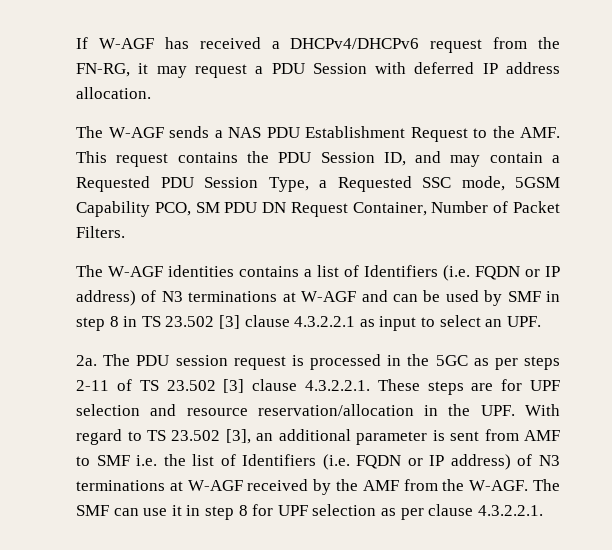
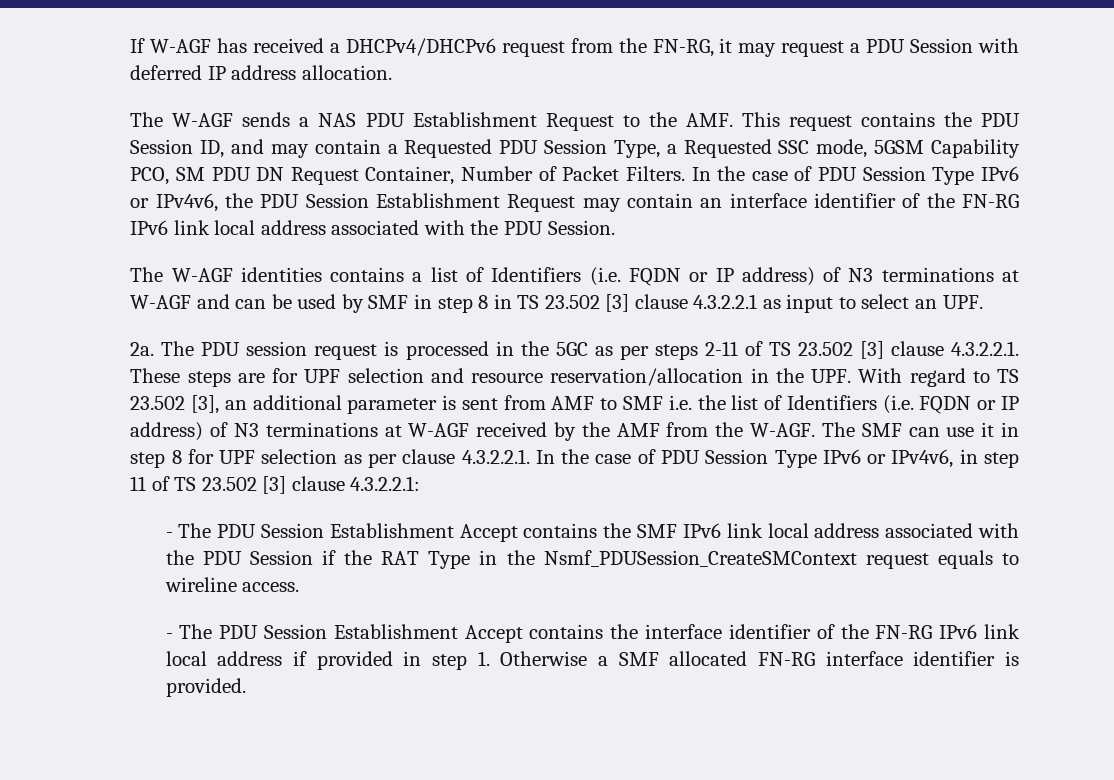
+ In the case of PDU Session Type IPv6 or IPv4v6, the PDU Session Establishment Request may contain an interface identifier of the FN-RG IPv6 link local address associated with the PDU Session.
- The SMF can use it in step 8 for UPF selection as per clause 4.3.2.2.1.
+ The SMF can use it in step 8 for UPF selection as per clause 4.3.2.2.1. In the case of PDU Session Type IPv6 or IPv4v6, in step 11 of TS 23.502 [3] clause 4.3.2.2.1:
+ - The PDU Session Establishment Accept contains the SMF IPv6 link local address associated with the PDU Session if the RAT Type in the Nsmf_PDUSession_CreateSMContext request equals to wireline access.
+ - The PDU Session Establishment Accept contains the interface identifier of the FN-RG IPv6 link local address if provided in step 1. Otherwise a SMF allocated FN-RG interface identifier is provided.

